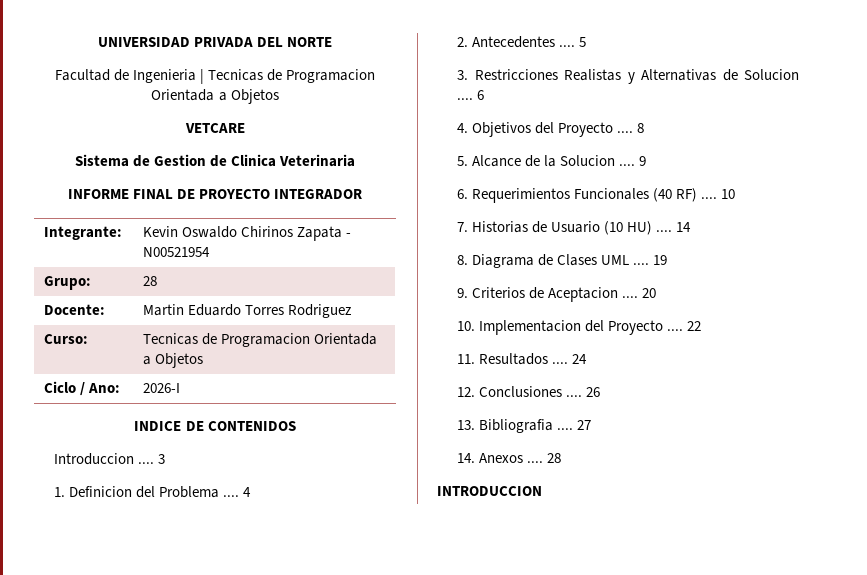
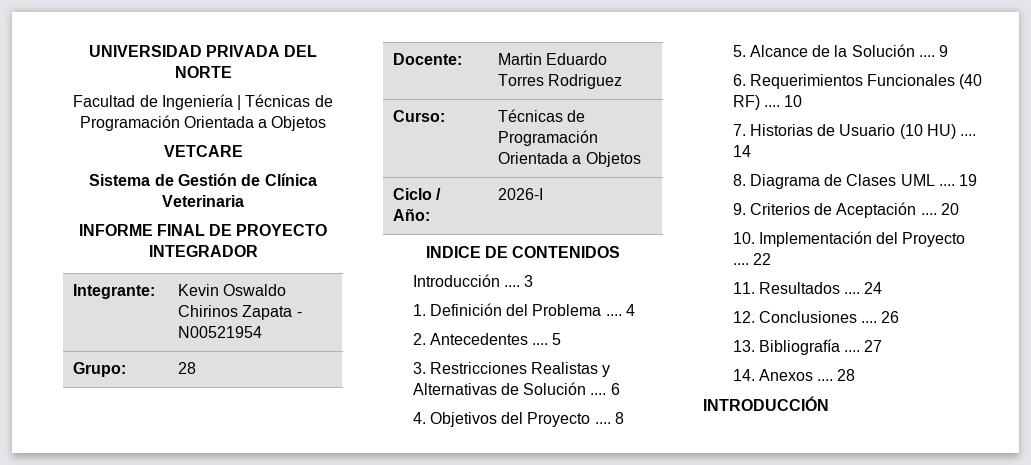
- Facultad de Ingenieria | Tecnicas de Programacion Orientada a Objetos
+ Facultad de Ingeniería | Técnicas de Programación Orientada a Objetos
- Sistema de Gestion de Clinica Veterinaria
+ Sistema de Gestión de Clínica Veterinaria
- Curso: | Tecnicas de Programacion Orientada a Objetos
+ Curso: | Técnicas de Programación Orientada a Objetos
- Ciclo / Ano: | 2026-I
+ Ciclo / Año: | 2026-I
- Introduccion ....
+ Introducción ....
- 1. Definicion del Problema ....
+ 1. Definición del Problema ....
- 3. Restricciones Realistas y Alternativas de Solucion ....
+ 3. Restricciones Realistas y Alternativas de Solución ....
- 5. Alcance de la Solucion ....
+ 5. Alcance de la Solución ....
- 9. Criterios de Aceptacion ....
+ 9. Criterios de Aceptación ....
- 10. Implementacion del Proyecto ....
+ 10. Implementación del Proyecto ....
- 13. Bibliografia ....
+ 13. Bibliografía ....
- INTRODUCCION
+ INTRODUCCIÓN

